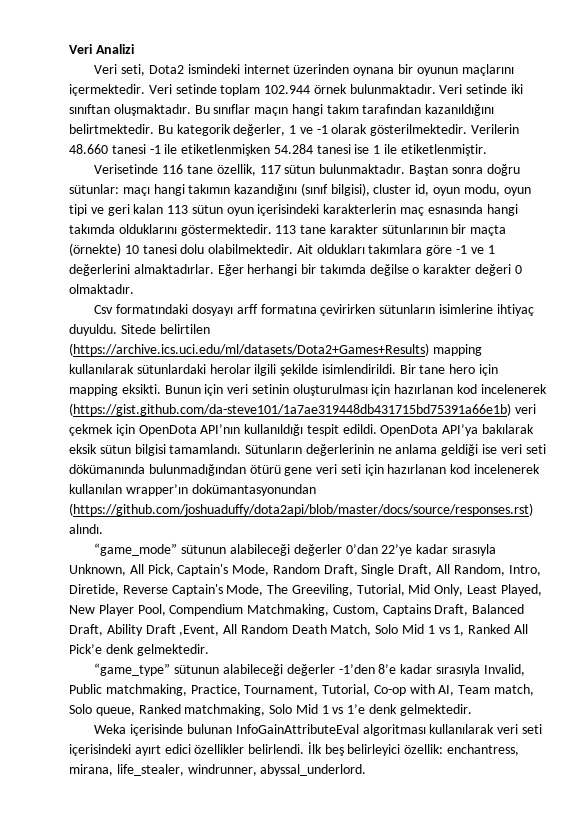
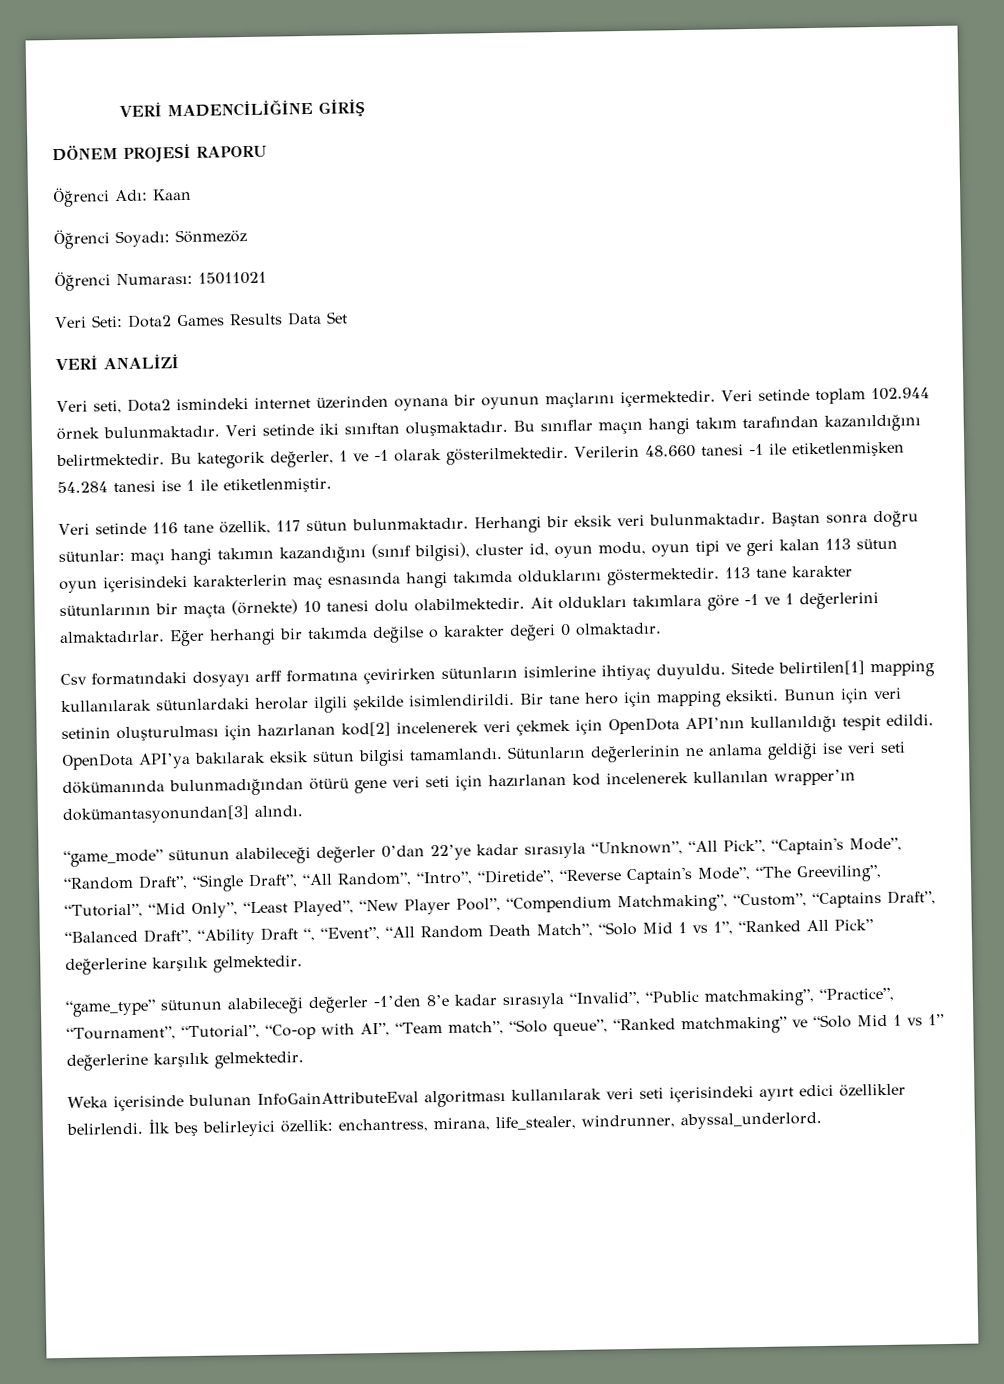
- Veri Analizi
+ VERİ MADENCİLİĞİNE GİRİŞ
+ DÖNEM PROJESİ RAPORU
+ Öğrenci Adı: Kaan
+ Öğrenci Soyadı: Sönmezöz
+ Öğrenci Numarası: 15011021
+ Veri Seti: Dota2 Games Results Data Set
+ VERİ ANALİZİ
- Verisetinde 116 tane özellik, 117 sütun bulunmaktadır.
+ Veri setinde 116 tane özellik, 117 sütun bulunmaktadır.
+ Herhangi bir eksik veri bulunmaktadır.
- Sitede belirtilen (https://archive.ics.uci.edu/ml/datasets/Dota2+Games+Results) mapping kullanılarak sütunlardaki herolar ilgili şekilde isimlendirildi.
+ Sitede belirtilen[1] mapping kullanılarak sütunlardaki herolar ilgili şekilde isimlendirildi.
- Bunun için veri setinin oluşturulması için hazırlanan kod incelenerek (https://gist.github.com/da-steve101/1a7ae319448db431715bd75391a66e1b) veri çekmek için OpenDota API’nın kullanıldığı tespit edildi.
+ Bunun için veri setinin oluşturulması için hazırlanan kod[2] incelenerek veri çekmek için OpenDota API’nın kullanıldığı tespit edildi.
- Sütunların değerlerinin ne anlama geldiği ise veri seti dökümanında bulunmadığından ötürü gene veri seti için hazırlanan kod incelenerek kullanılan wrapper’ın dokümantasyonundan (https://github.com/joshuaduffy/dota2api/blob/master/docs/source/responses.rst) alındı.
+ Sütunların değerlerinin ne anlama geldiği ise veri seti dökümanında bulunmadığından ötürü gene veri seti için hazırlanan kod incelenerek kullanılan wrapper’ın dokümantasyonundan[3] alındı.
- “game_mode” sütunun alabileceği değerler 0’dan 22’ye kadar sırasıyla Unknown, All Pick, Captain's Mode, Random Draft, Single Draft, All Random, Intro, Diretide, Reverse Captain's Mode, The Greeviling, Tutorial, Mid Only, Least Played, New Player Pool, Compendium Matchmaking, Custom, Captains Draft, Balanced Draft, Ability Draft ,Event, All Random Death Match, Solo Mid 1 vs 1, Ranked All Pick’e denk gelmektedir.
+ “game_mode” sütunun alabileceği değerler 0’dan 22’ye kadar sırasıyla “Unknown”, “All Pick”, “Captain's Mode”, “Random Draft”, “Single Draft”, “All Random”, “Intro”, “Diretide”, “Reverse Captain's Mode”, “The Greeviling”, “Tutorial”, “Mid Only”, “Least Played”, “New Player Pool”, “Compendium Matchmaking”, “Custom”, “Captains Draft”, “Balanced Draft”, “Ability Draft “, “Event”, “All Random Death Match”, “Solo Mid 1 vs 1”, “Ranked All Pick” değerlerine karşılık gelmektedir.
- “game_type” sütunun alabileceği değerler -1’den 8’e kadar sırasıyla Invalid, Public matchmaking, Practice, Tournament, Tutorial, Co-op with AI, Team match, Solo queue, Ranked matchmaking, Solo Mid 1 vs 1’e denk gelmektedir.
+ “game_type” sütunun alabileceği değerler -1’den 8’e kadar sırasıyla “Invalid”, “Public matchmaking”, “Practice”, “Tournament”, “Tutorial”, “Co-op with AI”, “Team match”, “Solo queue”, “Ranked matchmaking” ve “Solo Mid 1 vs 1” değerlerine karşılık gelmektedir.

